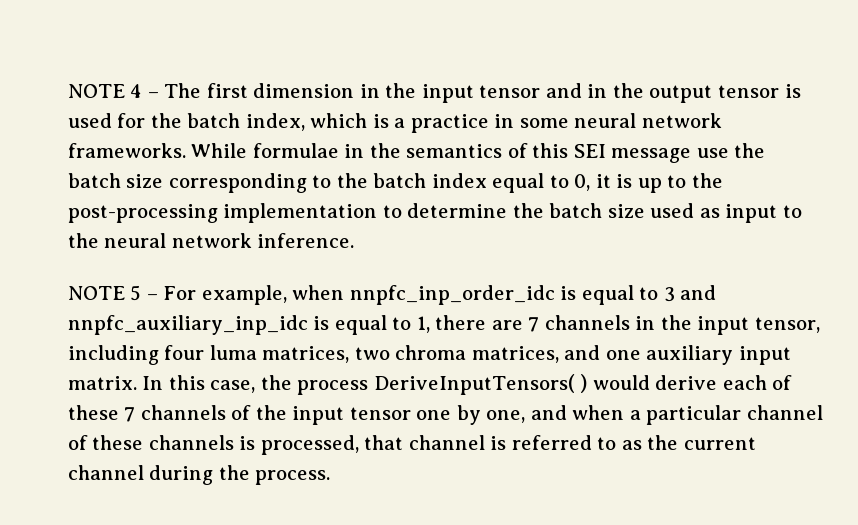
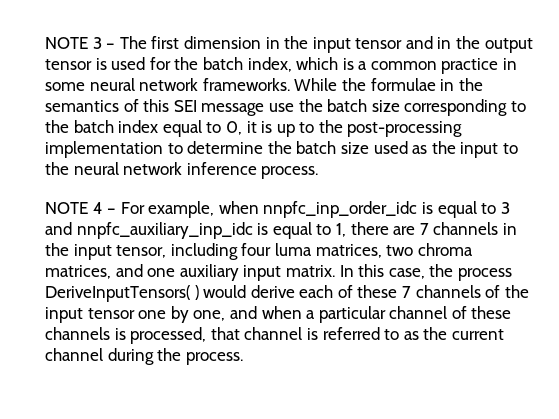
- NOTE 4 – The first dimension in the input tensor and in the output tensor is used for the batch index, which is a practice in some neural network frameworks.
+ NOTE 3 – The first dimension in the input tensor and in the output tensor is used for the batch index, which is a common practice in some neural network frameworks.
- While formulae in the semantics of this SEI message use the batch size corresponding to the batch index equal to 0, it is up to the post-processing implementation to determine the batch size used as input to the neural network inference.
- NOTE 5 – For example, when nnpfc_inp_order_idc is equal to 3 and nnpfc_auxiliary_inp_idc is equal to 1, there are 7 channels in the input tensor, including four luma matrices, two chroma matrices, and one auxiliary input matrix.
+ While the formulae in the semantics of this SEI message use the batch size corresponding to the batch index equal to 0, it is up to the post-processing implementation to determine the batch size used as the input to the neural network inference process.
+ NOTE 4 – For example, when nnpfc_inp_order_idc is equal to 3 and nnpfc_auxiliary_inp_idc is equal to 1, there are 7 channels in the input tensor, including four luma matrices, two chroma matrices, and one auxiliary input matrix.

